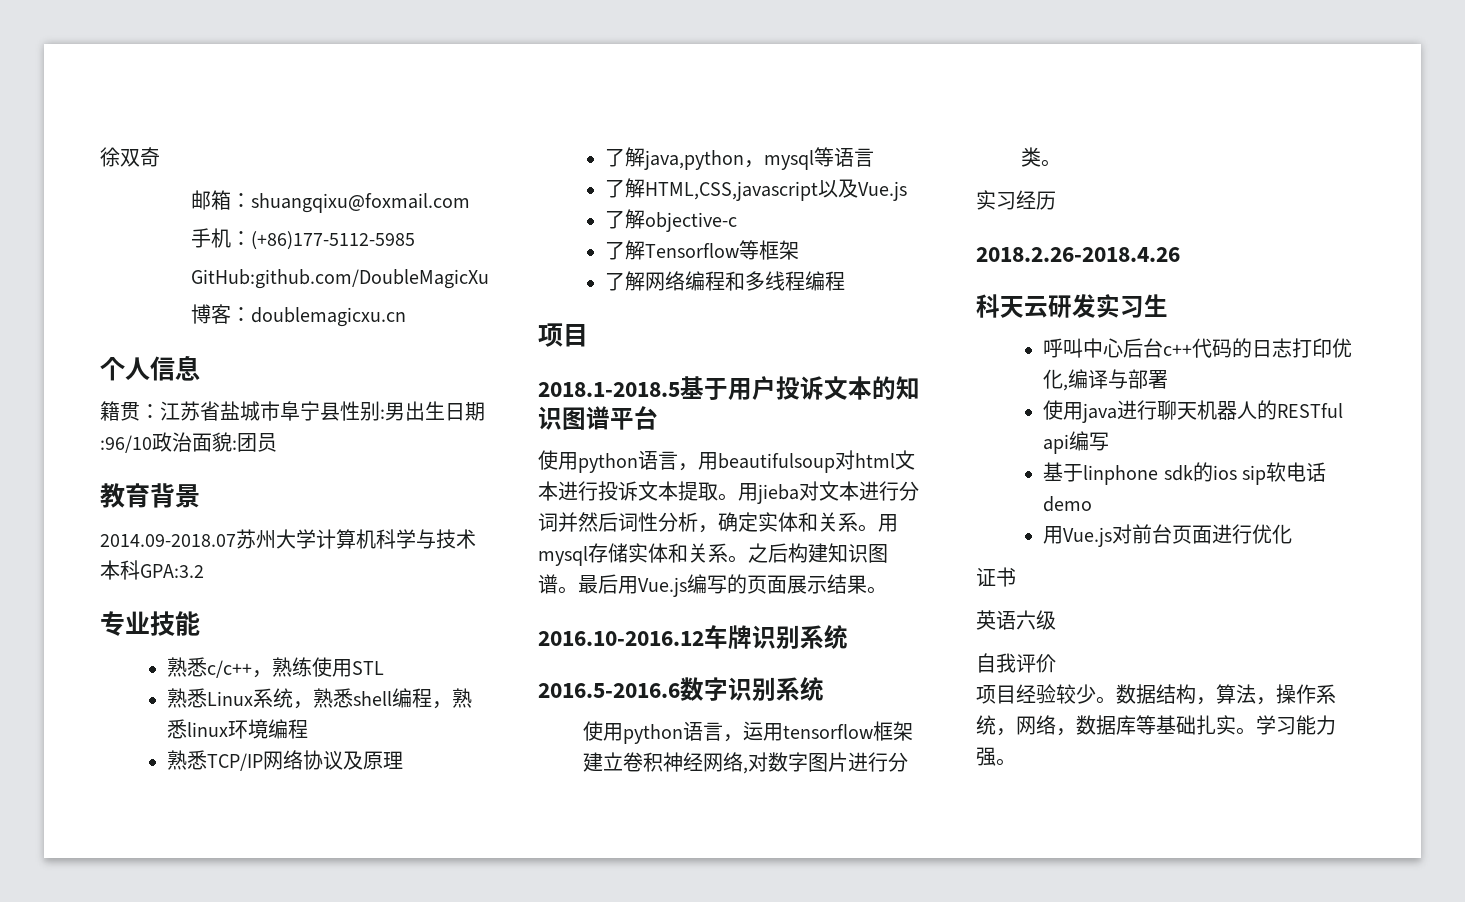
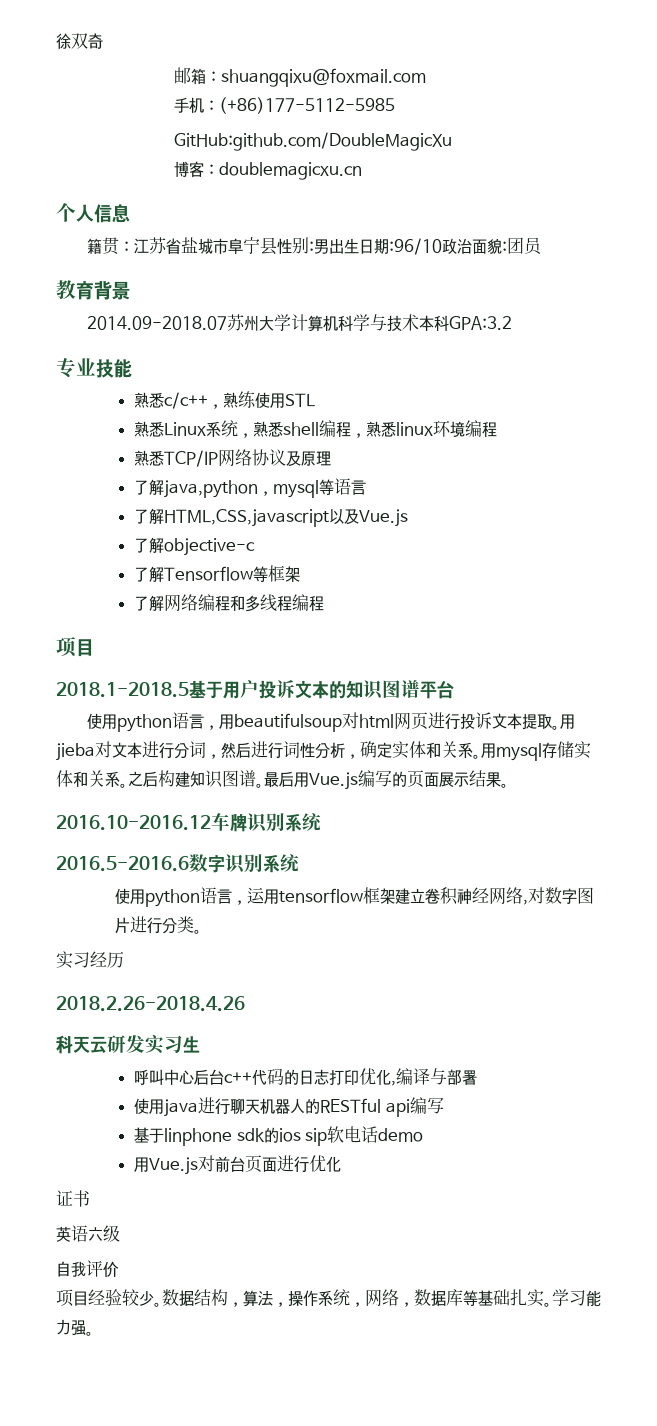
- 使用python语言，用beautifulsoup对html文本进行投诉文本提取。
+ 使用python语言，用beautifulsoup对html网页进行投诉文本提取。
- 用jieba对文本进行分词并然后词性分析，确定实体和关系。
+ 用jieba对文本进行分词，然后进行词性分析，确定实体和关系。

